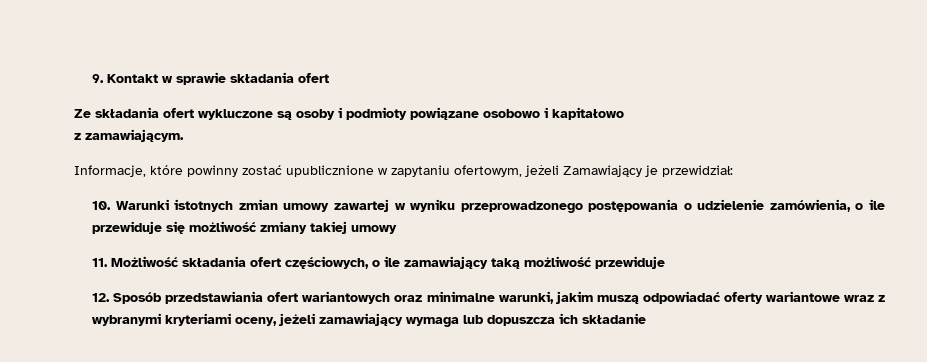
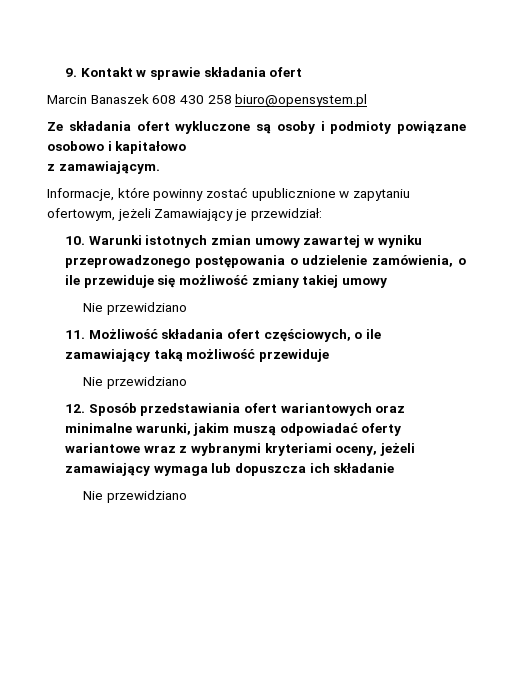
+ Marcin Banaszek 608 430 258 biuro@opensystem.pl
  10. Warunki istotnych zmian umowy zawartej w wyniku przeprowadzonego postępowania o udzielenie zamówienia, o ile przewiduje się możliwość zmiany takiej umowy
+ Nie przewidziano
  11. Możliwość składania ofert częściowych, o ile zamawiający taką możliwość przewiduje
+ Nie przewidziano
  12. Sposób przedstawiania ofert wariantowych oraz minimalne warunki, jakim muszą odpowiadać oferty wariantowe wraz z wybranymi kryteriami oceny, jeżeli zamawiający wymaga lub dopuszcza ich składanie
+ Nie przewidziano

